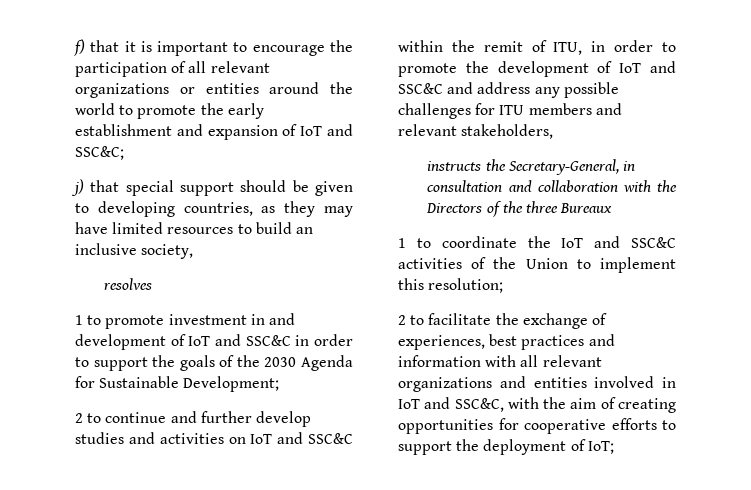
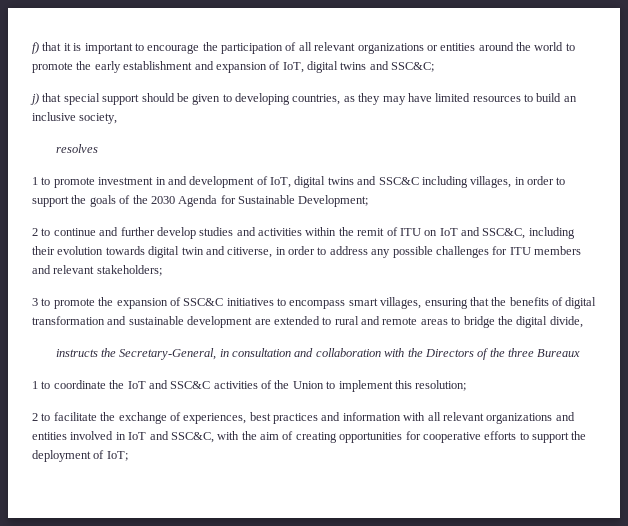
- f) that it is important to encourage the participation of all relevant organizations or entities around the world to promote the early establishment and expansion of IoT and SSC&C;
+ f) that it is important to encourage the participation of all relevant organizations or entities around the world to promote the early establishment and expansion of IoT, digital twins and SSC&C;
- 1 to promote investment in and development of IoT and SSC&C in order to support the goals of the 2030 Agenda for Sustainable Development;
+ 1 to promote investment in and development of IoT, digital twins and SSC&C including villages, in order to support the goals of the 2030 Agenda for Sustainable Development;
- 2 to continue and further develop studies and activities on IoT and SSC&C within the remit of ITU, in order to promote the development of IoT and SSC&C and address any possible challenges for ITU members and relevant stakeholders,
+ 2 to continue and further develop studies and activities within the remit of ITU on IoT and SSC&C, including their evolution towards digital twin and citiverse, in order to address any possible challenges for ITU members and relevant stakeholders;
+ 3 to promote the expansion of SSC&C initiatives to encompass smart villages, ensuring that the benefits of digital transformation and sustainable development are extended to rural and remote areas to bridge the digital divide,

